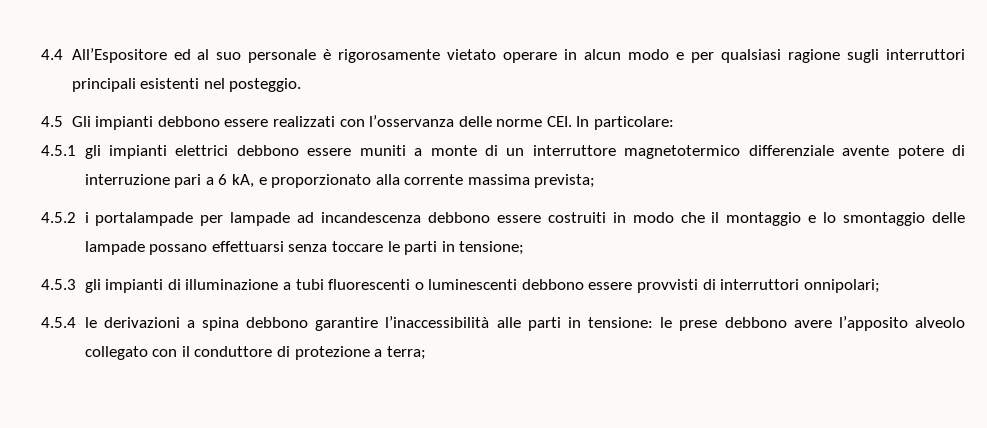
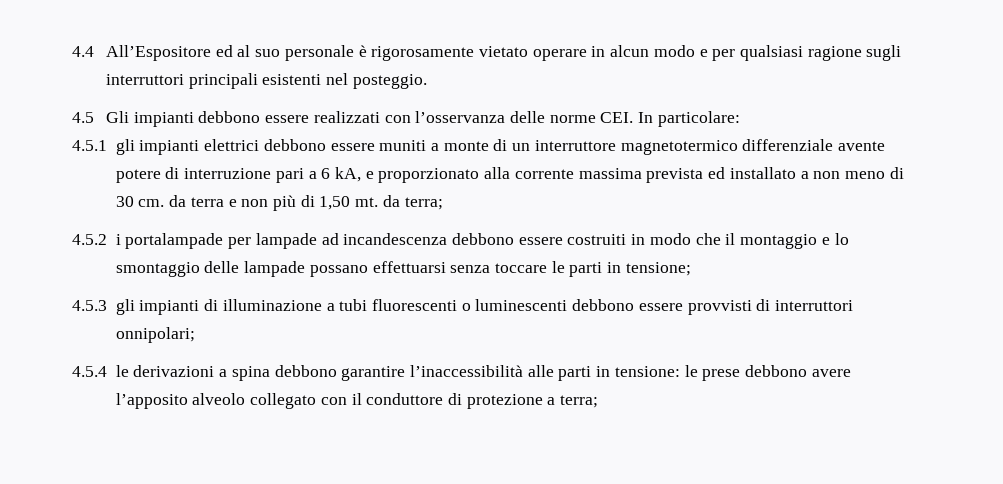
- 4.5.1 gli impianti elettrici debbono essere muniti a monte di un interruttore magnetotermico differenziale avente potere di interruzione pari a 6 kA, e proporzionato alla corrente massima prevista;
+ 4.5.1 gli impianti elettrici debbono essere muniti a monte di un interruttore magnetotermico differenziale avente potere di interruzione pari a 6 kA, e proporzionato alla corrente massima prevista ed installato a non meno di 30 cm. da terra e non più di 1,50 mt. da terra;

